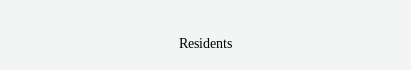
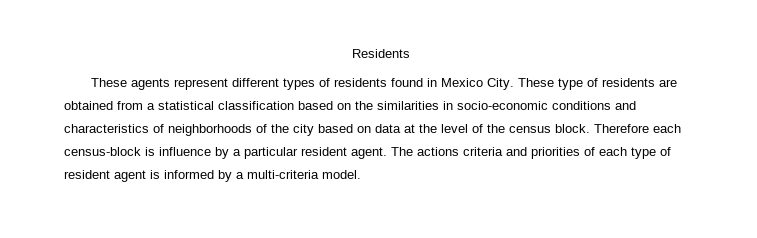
+ These agents represent different types of residents found in Mexico City. These type of residents are obtained from a statistical classification based on the similarities in socio-economic conditions and characteristics of neighborhoods of the city based on data at the level of the census block. Therefore each census-block is influence by a particular resident agent. The actions criteria and priorities of each type of resident agent is informed by a multi-criteria model.

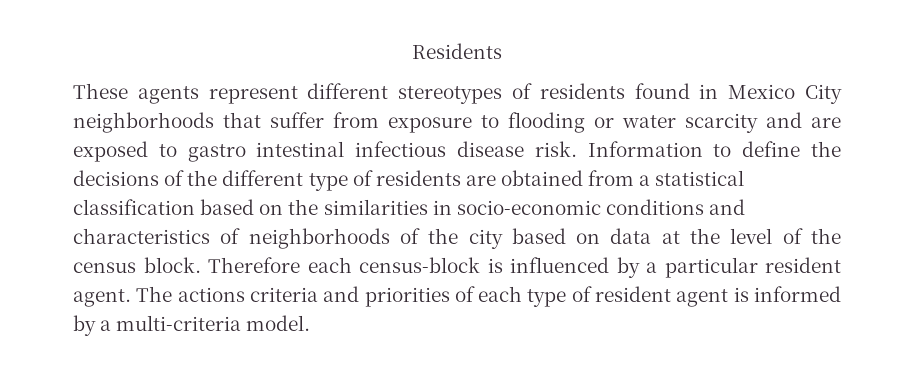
- These agents represent different types of residents found in Mexico City. These type of residents are obtained from a statistical classification based on the similarities in socio-economic conditions and characteristics of neighborhoods of the city based on data at the level of the census block.
+ These agents represent different stereotypes of residents found in Mexico City neighborhoods that suffer from exposure to flooding or water scarcity and are exposed to gastro intestinal infectious disease risk. Information to define the decisions of the different type of residents are obtained from a statistical classification based on the similarities in socio-economic conditions and characteristics of neighborhoods of the city based on data at the level of the census block.
- Therefore each census-block is influence by a particular resident agent.
+ Therefore each census-block is influenced by a particular resident agent.

